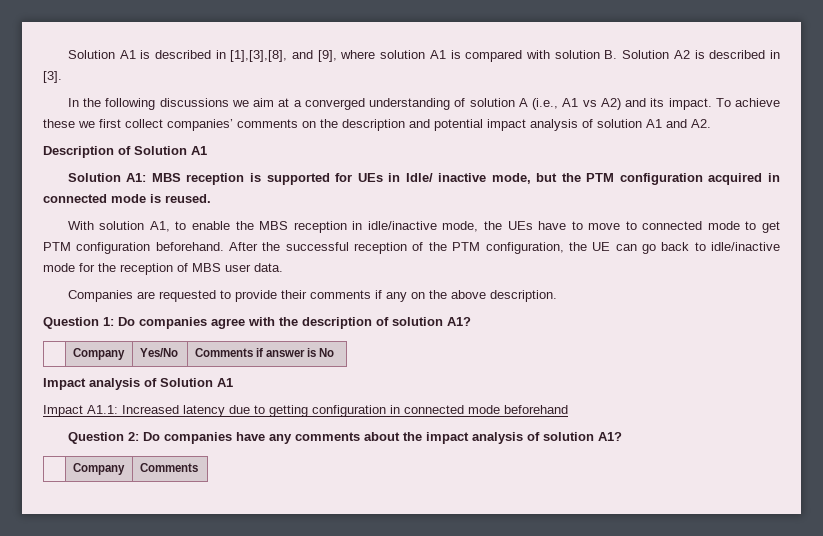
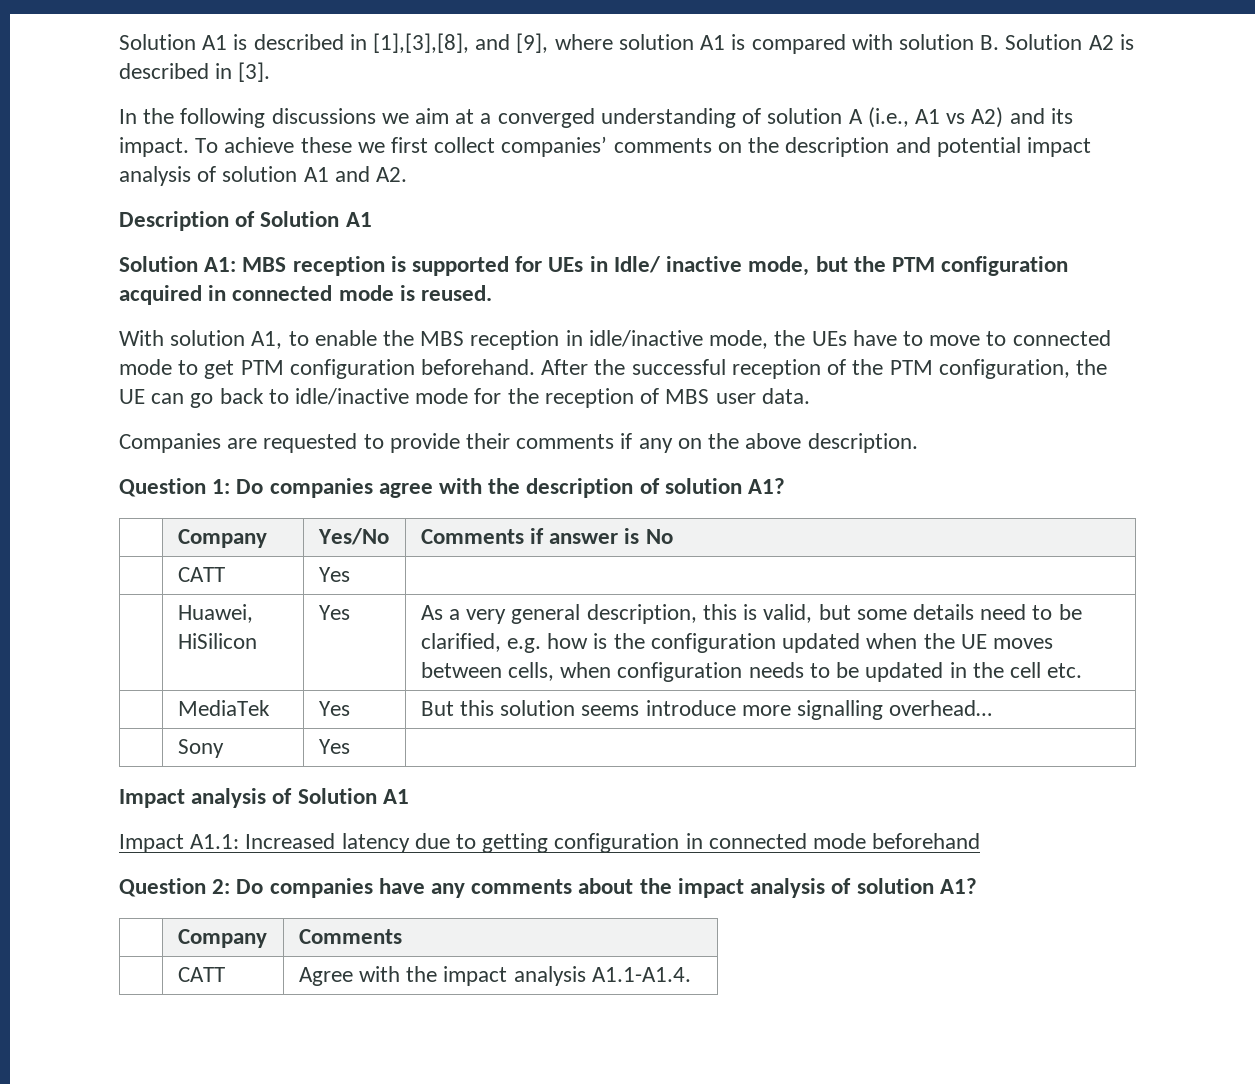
+ | CATT | Yes |
+ | Huawei, HiSilicon | Yes | As a very general description, this is valid, but some details need to be clarified, e.g. how is the configuration updated when the UE moves between cells, when configuration needs to be updated in the cell etc.
+ | MediaTek | Yes | But this solution seems introduce more signalling overhead…
+ | Sony | Yes |
+ | CATT | Agree with the impact analysis A1.1-A1.4.

